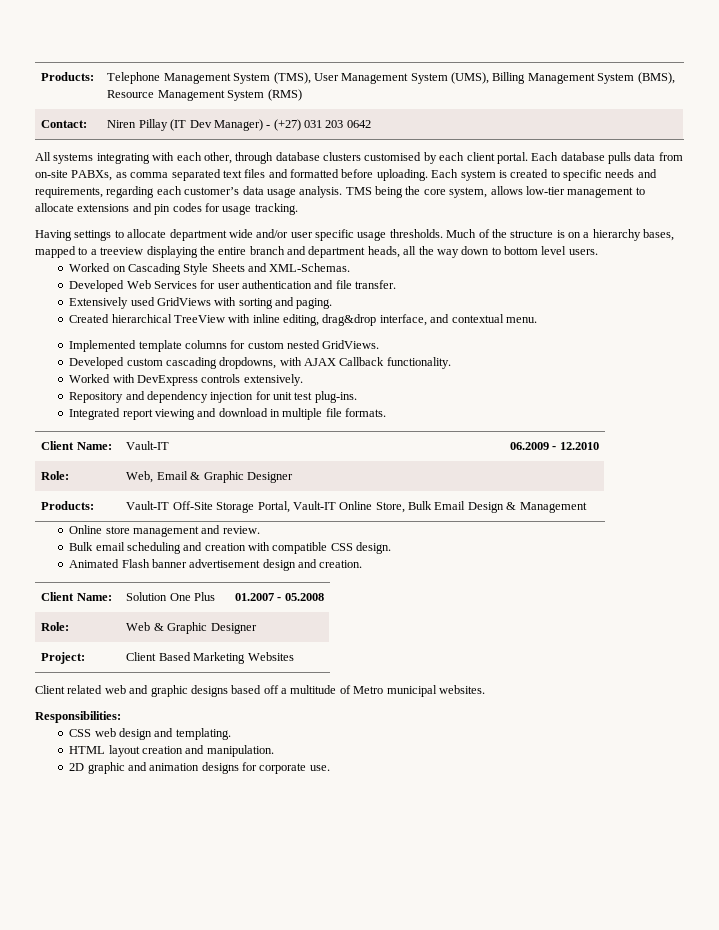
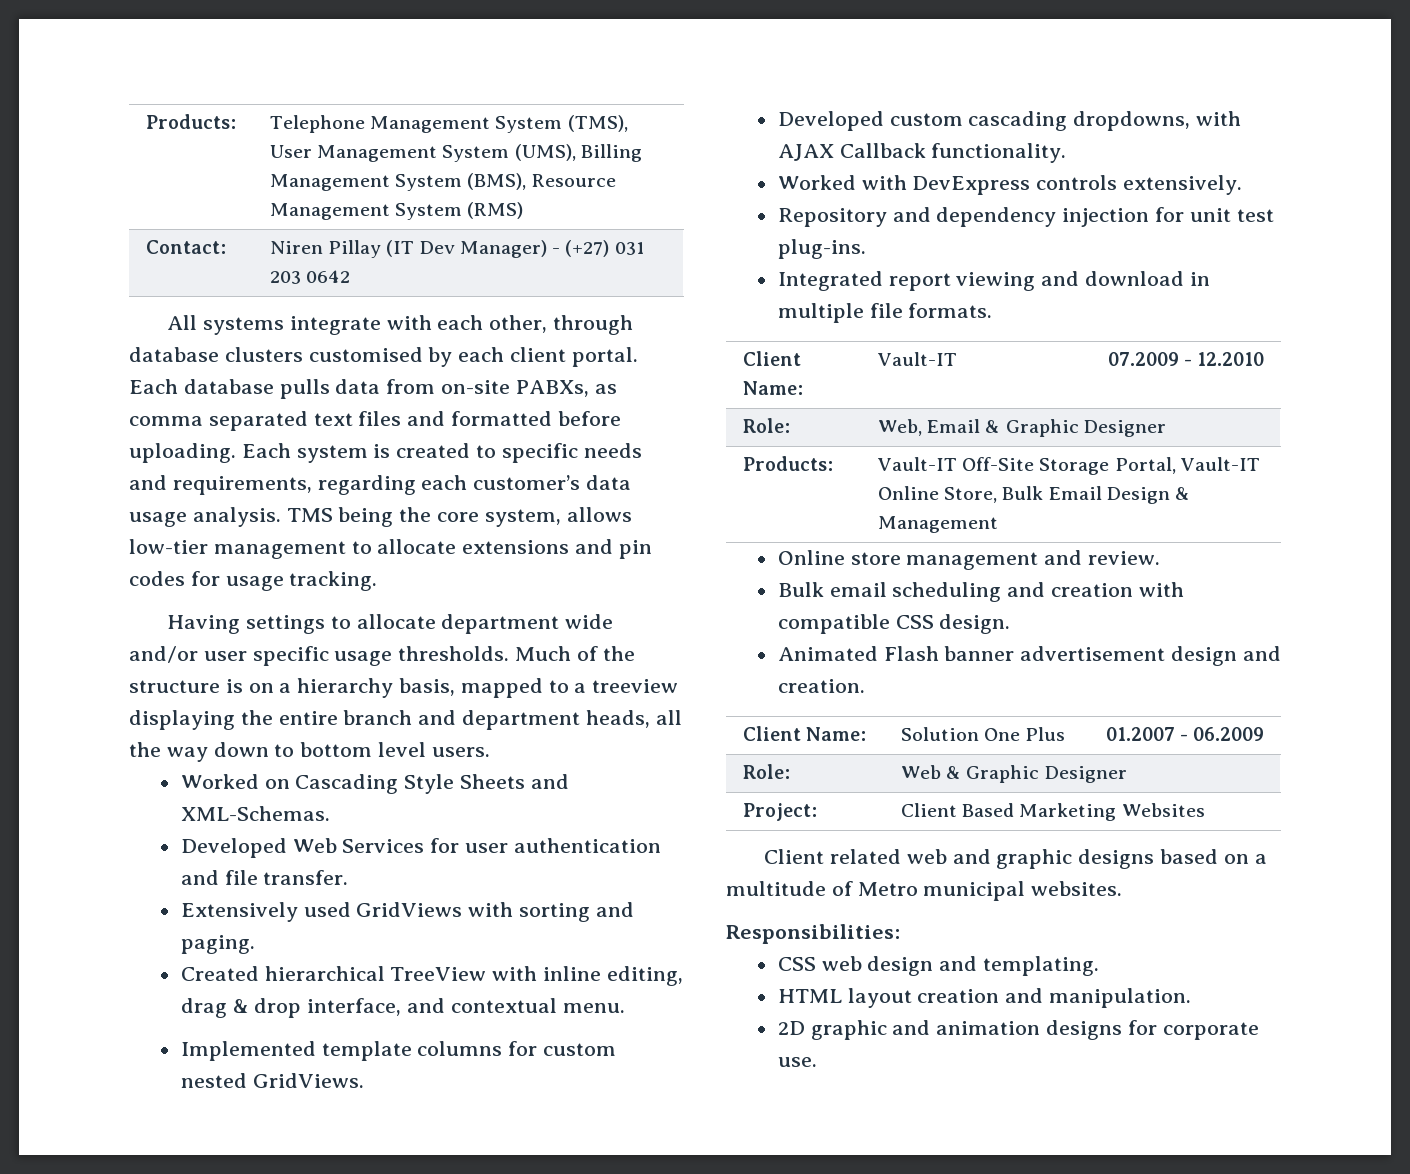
- All systems integrating with each other, through database clusters customised by each client portal.
+ All systems integrate with each other, through database clusters customised by each client portal.
- Much of the structure is on a hierarchy bases, mapped to a treeview displaying the entire branch and department heads, all the way down to bottom level users.
+ Much of the structure is on a hierarchy basis, mapped to a treeview displaying the entire branch and department heads, all the way down to bottom level users.
- Created hierarchical TreeView with inline editing, drag&drop interface, and contextual menu.
+ Created hierarchical TreeView with inline editing, drag & drop interface, and contextual menu.
- Client Name: | Vault-IT | 06.2009 - 12.2010
+ Client Name: | Vault-IT | 07.2009 - 12.2010
- Client Name: | Solution One Plus | 01.2007 - 05.2008
+ Client Name: | Solution One Plus | 01.2007 - 06.2009
- Client related web and graphic designs based off a multitude of Metro municipal websites.
+ Client related web and graphic designs based on a multitude of Metro municipal websites.

